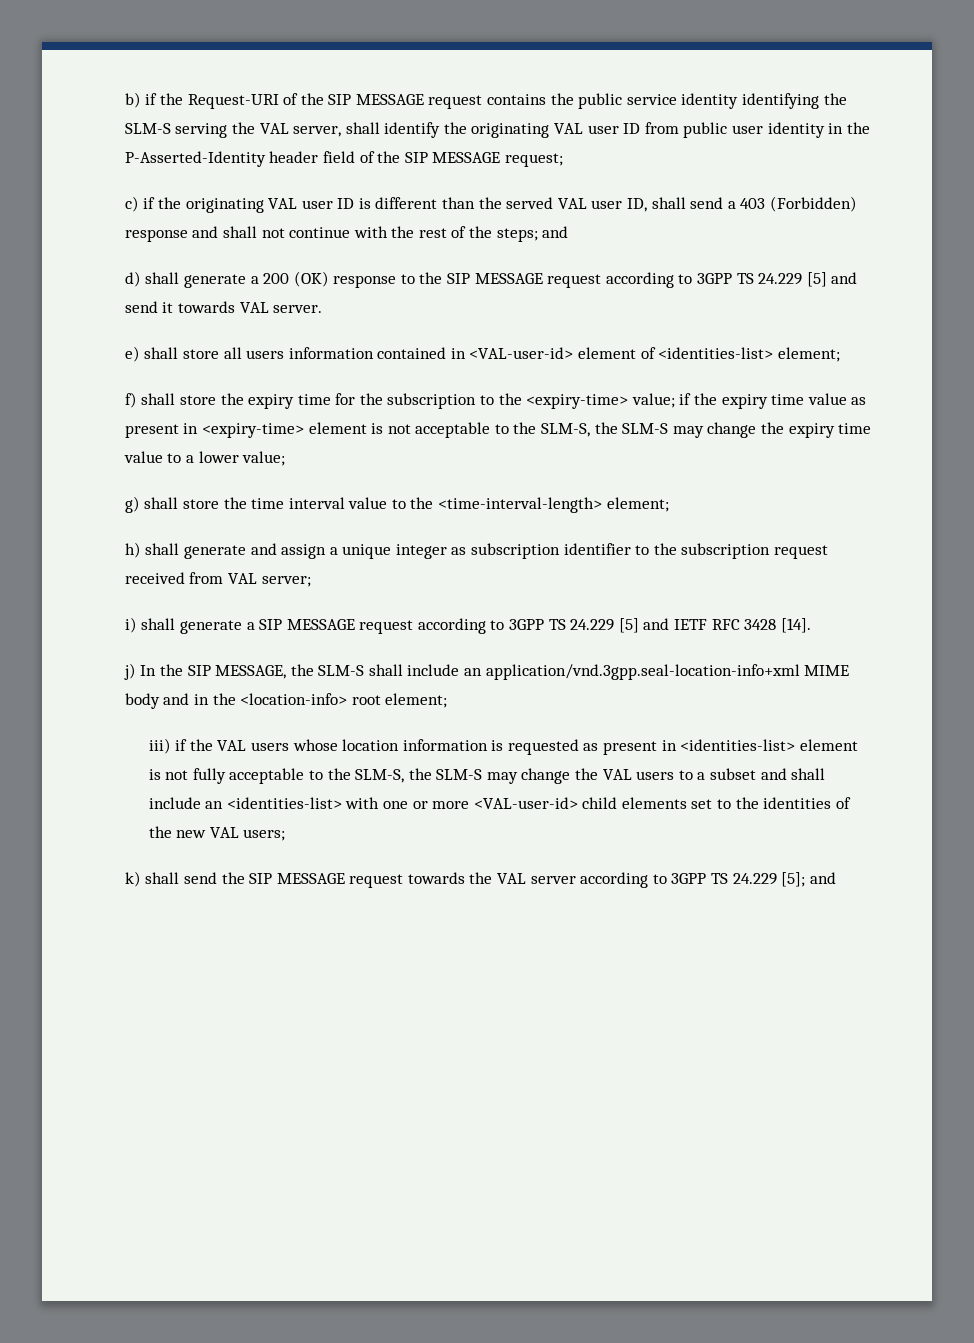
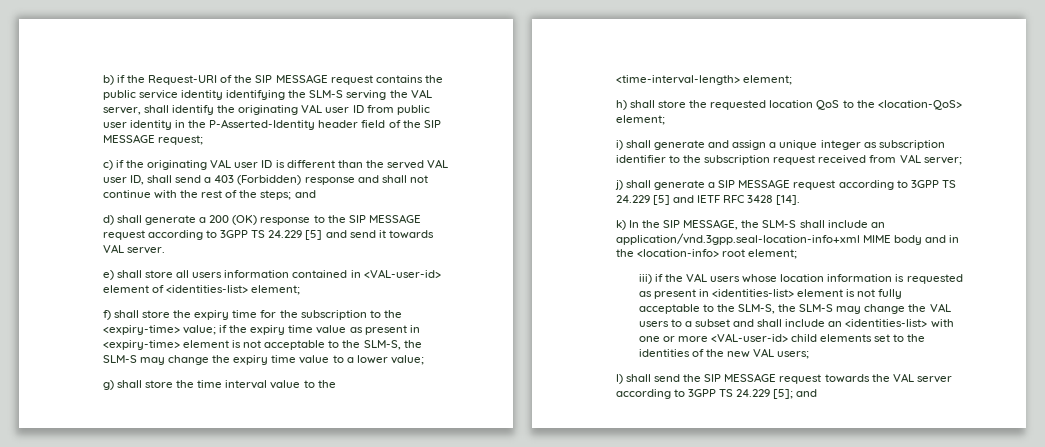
- h) shall generate and assign a unique integer as subscription identifier to the subscription request received from VAL server;
+ h) shall store the requested location QoS to the <location-QoS> element;
+ i) shall generate and assign a unique integer as subscription identifier to the subscription request received from VAL server;
- i) shall generate a SIP MESSAGE request according to 3GPP TS 24.229 [5] and IETF RFC 3428 [14].
+ j) shall generate a SIP MESSAGE request according to 3GPP TS 24.229 [5] and IETF RFC 3428 [14].
- j) In the SIP MESSAGE, the SLM-S shall include an application/vnd.3gpp.seal-location-info+xml MIME body and in the <location-info> root element;
+ k) In the SIP MESSAGE, the SLM-S shall include an application/vnd.3gpp.seal-location-info+xml MIME body and in the <location-info> root element;
- k) shall send the SIP MESSAGE request towards the VAL server according to 3GPP TS 24.229 [5]; and
+ l) shall send the SIP MESSAGE request towards the VAL server according to 3GPP TS 24.229 [5]; and

